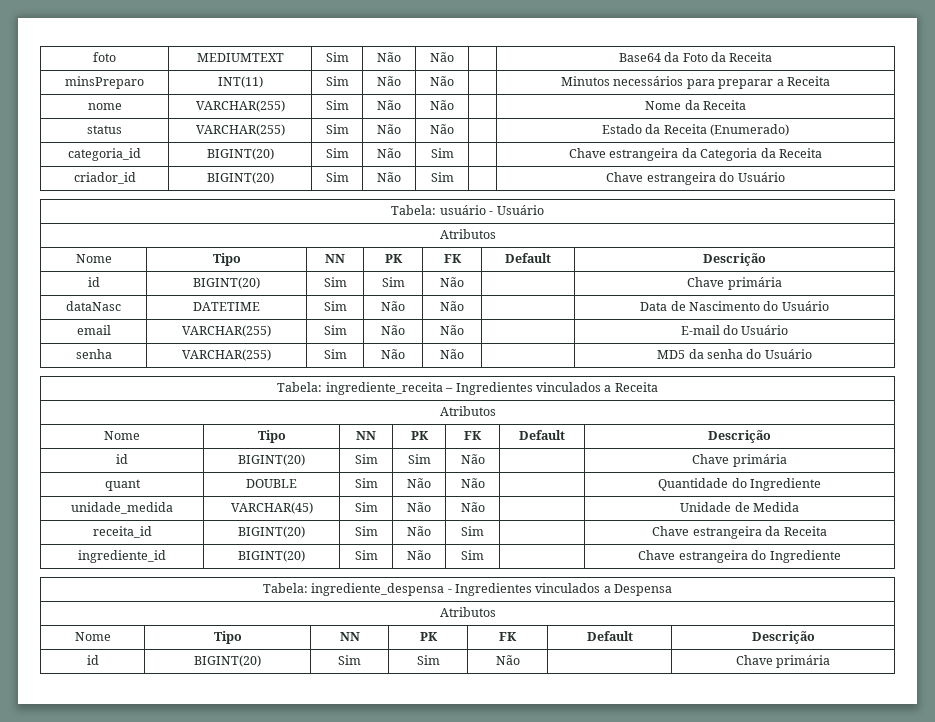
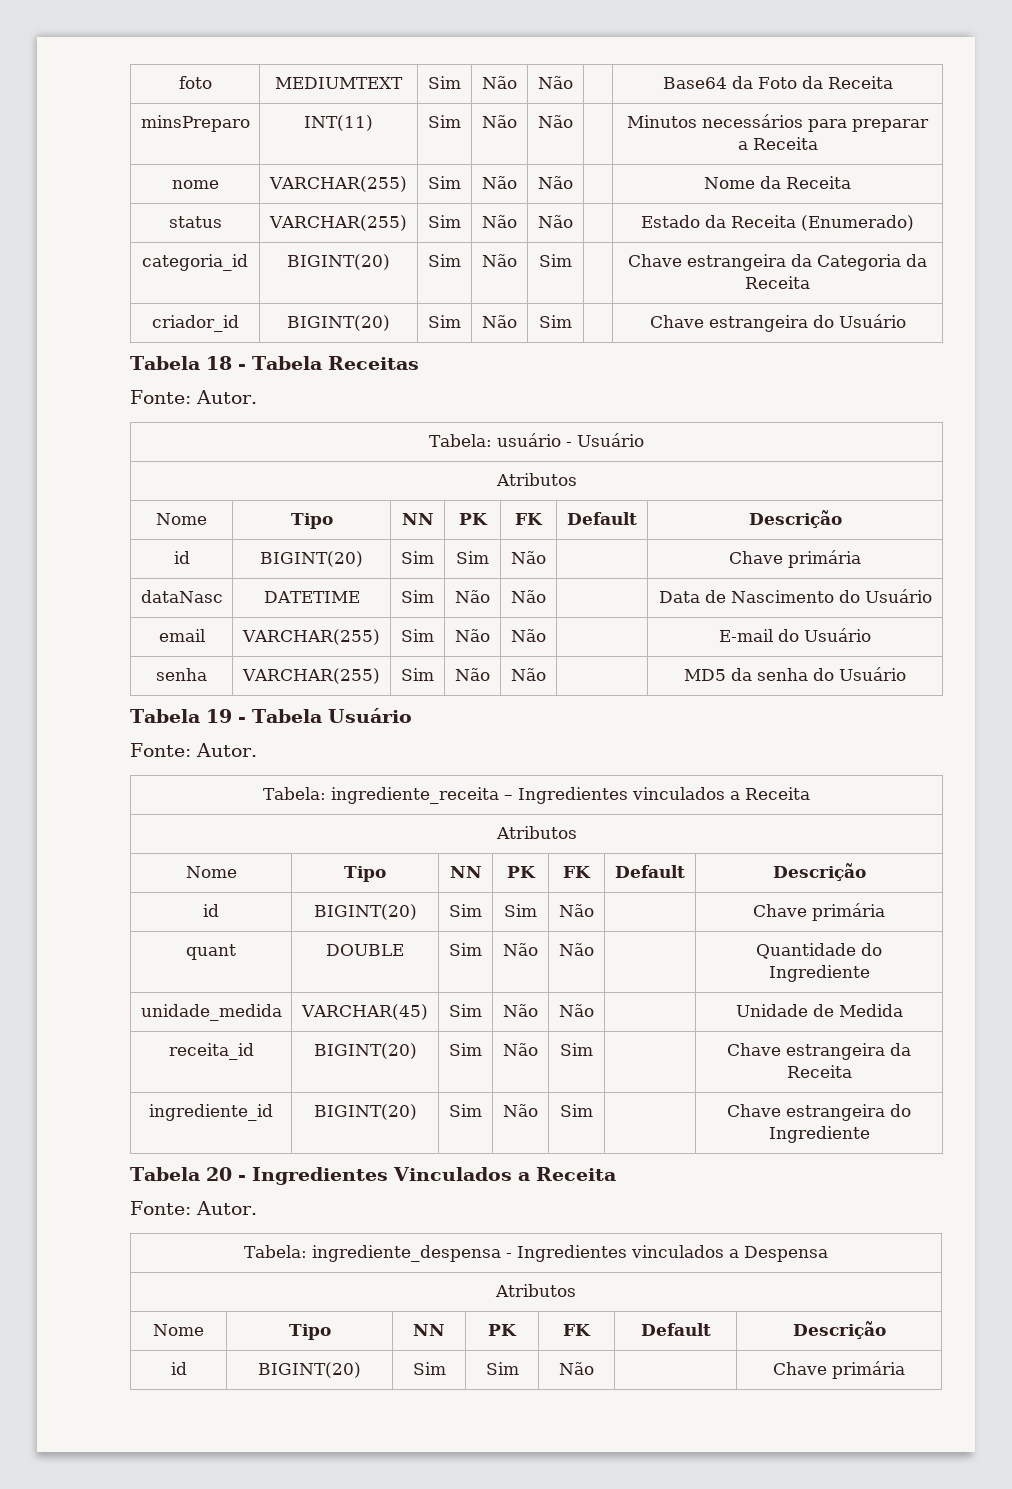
+ Tabela 18 - Tabela Receitas
+ Fonte: Autor.
+ Tabela 19 - Tabela Usuário
+ Fonte: Autor.
+ Tabela 20 - Ingredientes Vinculados a Receita
+ Fonte: Autor.

